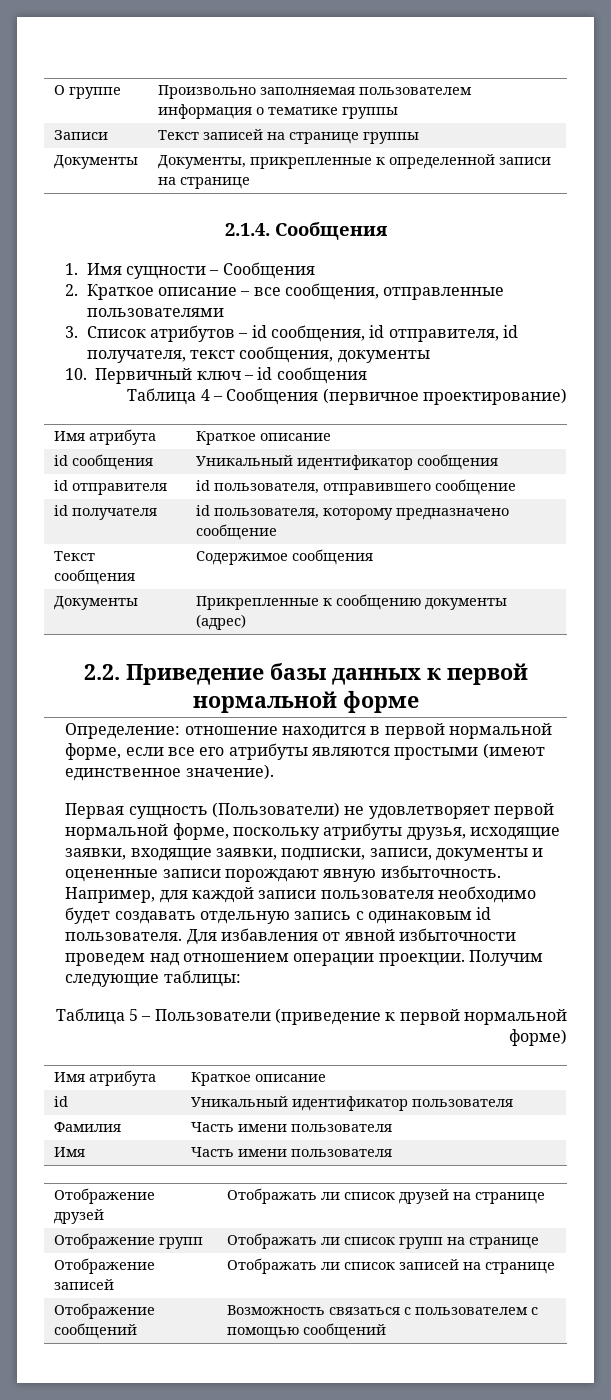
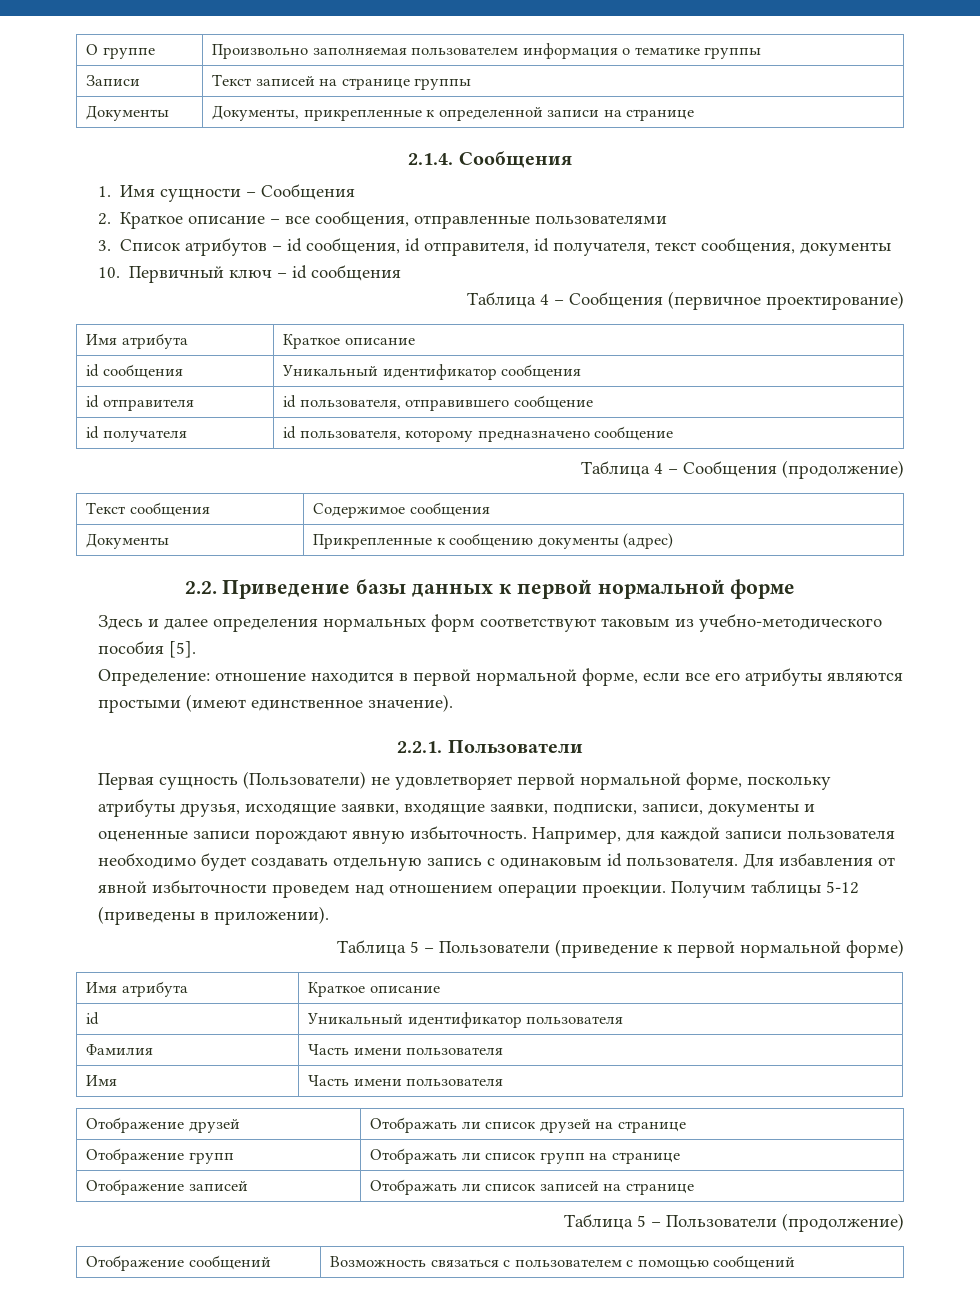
+ Таблица 4 – Сообщения (продолжение)
+ Здесь и далее определения нормальных форм соответствуют таковым из учебно-методического пособия [5].
+ 2.2.1. Пользователи
- Получим следующие таблицы:
+ Получим таблицы 5-12 (приведены в приложении).
+ Таблица 5 – Пользователи (продолжение)

